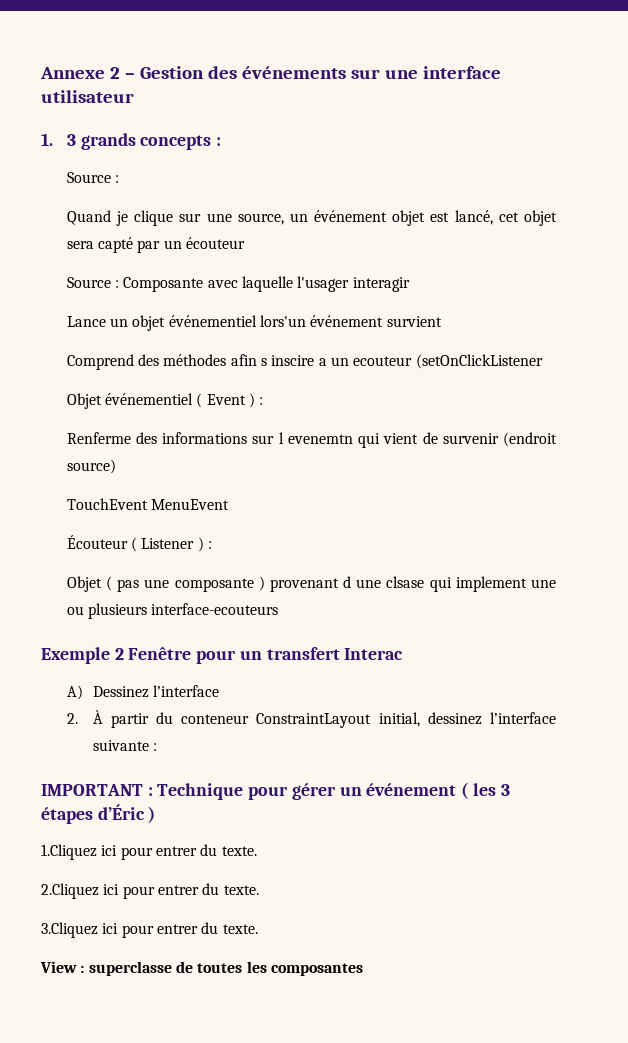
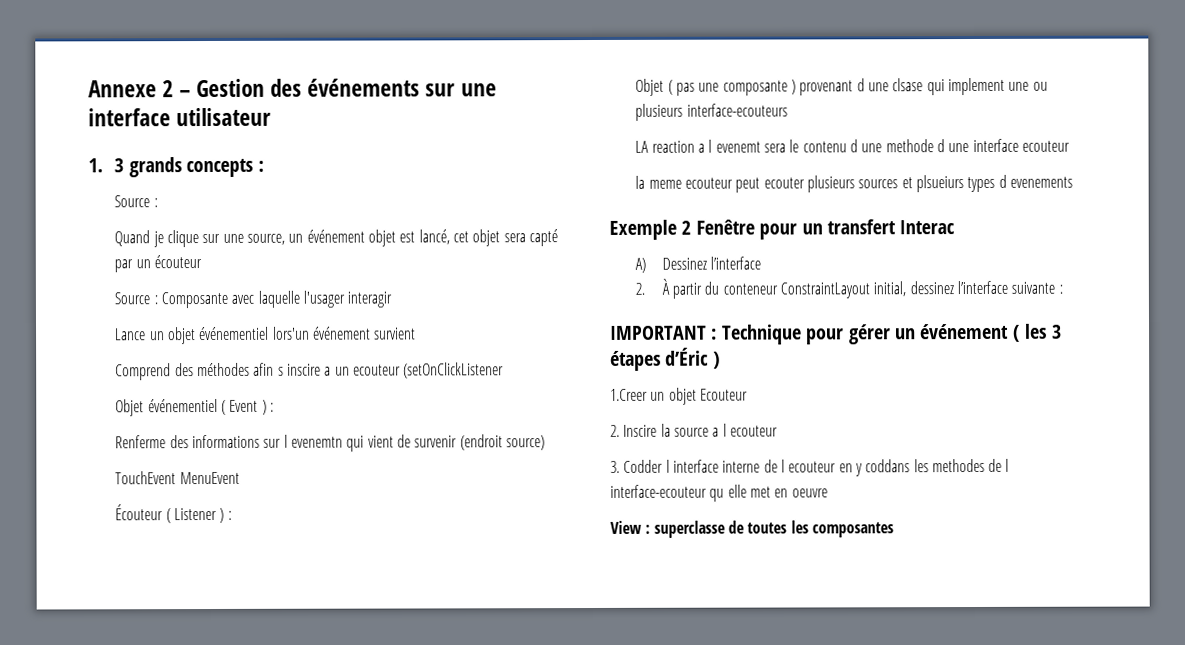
+ LA reaction a l evenemt sera le contenu d une methode d une interface ecouteur
+ la meme ecouteur peut ecouter plusieurs sources et plsueiurs types d evenements
- 1.Cliquez ici pour entrer du texte.
- 2.Cliquez ici pour entrer du texte.
- 3.Cliquez ici pour entrer du texte.
+ 1.Creer un objet Ecouteur
+ 2. Inscire la source a l ecouteur
+ 3. Codder l interface interne de l ecouteur en y coddans les methodes de l interface-ecouteur qu elle met en oeuvre

